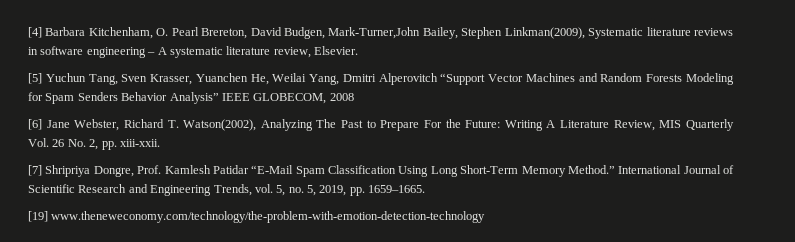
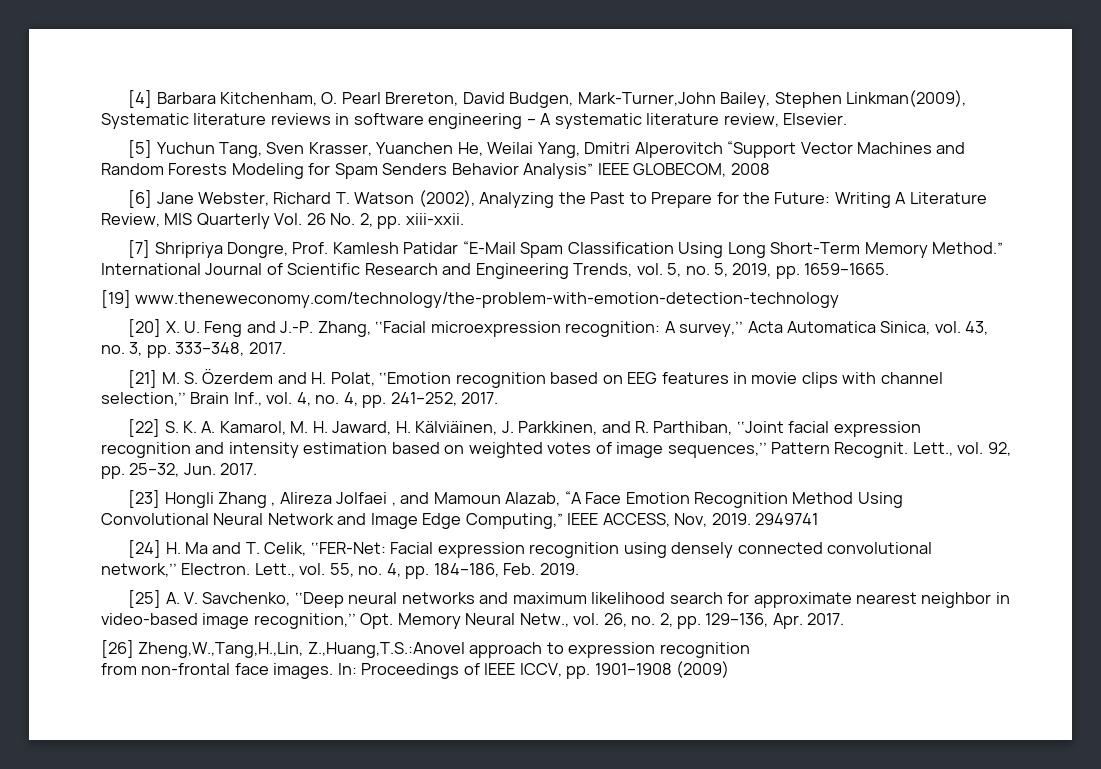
- [6] Jane Webster, Richard T. Watson(2002), Analyzing The Past to Prepare For the Future: Writing A Literature Review, MIS Quarterly Vol. 26 No. 2, pp. xiii-xxii.
+ [6] Jane Webster, Richard T. Watson (2002), Analyzing the Past to Prepare for the Future: Writing A Literature Review, MIS Quarterly Vol. 26 No. 2, pp. xiii-xxii.
+ [20] X. U. Feng and J.-P. Zhang, ‘‘Facial microexpression recognition: A survey,’’ Acta Automatica Sinica, vol. 43, no. 3, pp. 333–348, 2017.
+ [21] M. S. Özerdem and H. Polat, ‘‘Emotion recognition based on EEG features in movie clips with channel selection,’’ Brain Inf., vol. 4, no. 4, pp. 241–252, 2017.
+ [22] S. K. A. Kamarol, M. H. Jaward, H. Kälviäinen, J. Parkkinen, and R. Parthiban, ‘‘Joint facial expression recognition and intensity estimation based on weighted votes of image sequences,’’ Pattern Recognit. Lett., vol. 92, pp. 25–32, Jun. 2017.
+ [23] Hongli Zhang , Alireza Jolfaei , and Mamoun Alazab, “A Face Emotion Recognition Method Using Convolutional Neural Network and Image Edge Computing,” IEEE ACCESS, Nov, 2019. 2949741
+ [24] H. Ma and T. Celik, ‘‘FER-Net: Facial expression recognition using densely connected convolutional network,’’ Electron. Lett., vol. 55, no. 4, pp. 184–186, Feb. 2019.
+ [25] A. V. Savchenko, ‘‘Deep neural networks and maximum likelihood search for approximate nearest neighbor in video-based image recognition,’’ Opt. Memory Neural Netw., vol. 26, no. 2, pp. 129–136, Apr. 2017.
+ [26] Zheng,W.,Tang,H.,Lin, Z.,Huang,T.S.:Anovel approach to expression recognition
+ from non-frontal face images. In: Proceedings of IEEE ICCV, pp. 1901–1908 (2009)

